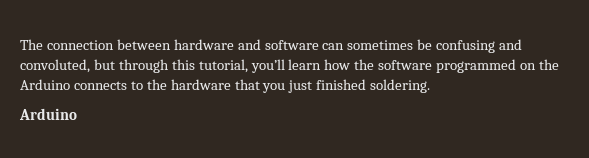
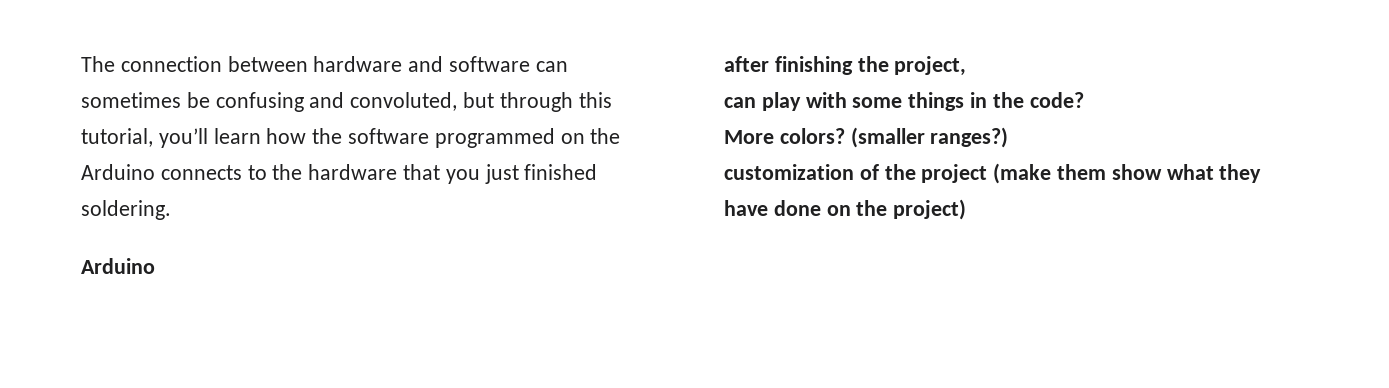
+ after finishing the project,
+ can play with some things in the code?
+ More colors? (smaller ranges?)
+ customization of the project (make them show what they have done on the project)

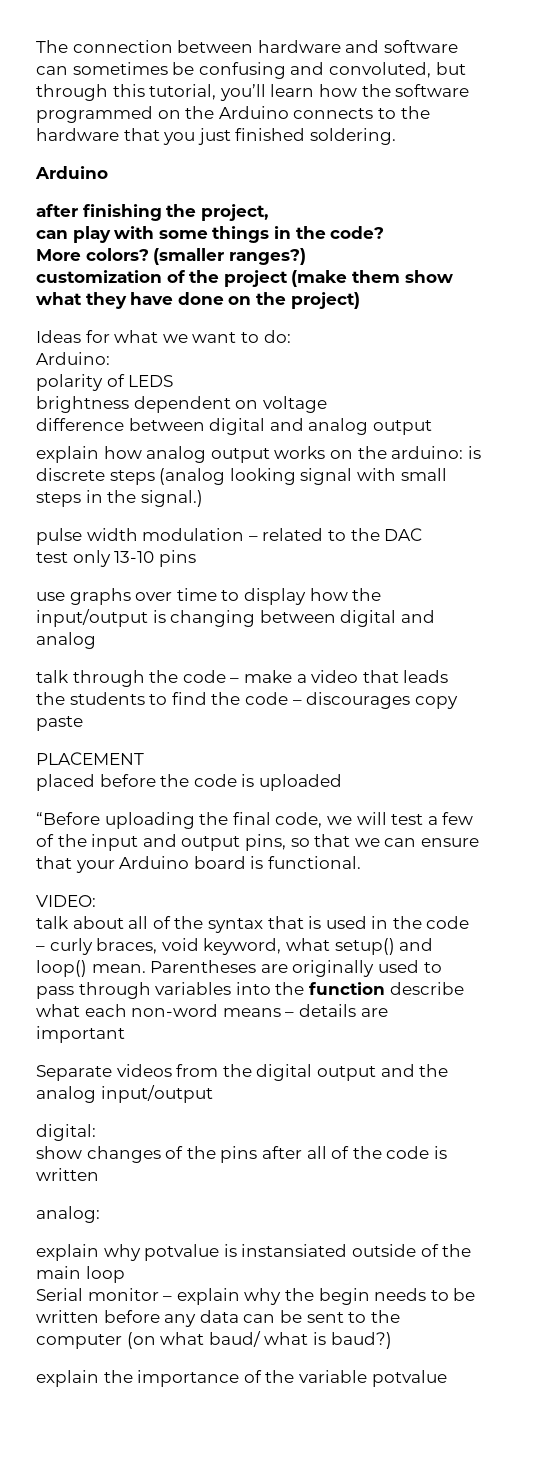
+ Ideas for what we want to do:
+ Arduino:
+ polarity of LEDS
+ brightness dependent on voltage
+ difference between digital and analog output
+ explain how analog output works on the arduino: is discrete steps (analog looking signal with small steps in the signal.)
+ pulse width modulation – related to the DAC
+ test only 13-10 pins
+ use graphs over time to display how the input/output is changing between digital and analog
+ talk through the code – make a video that leads the students to find the code – discourages copy paste
+ PLACEMENT
+ placed before the code is uploaded
+ “Before uploading the final code, we will test a few of the input and output pins, so that we can ensure that your Arduino board is functional.
+ VIDEO:
+ talk about all of the syntax that is used in the code – curly braces, void keyword, what setup() and loop() mean. Parentheses are originally used to pass through variables into the function describe what each non-word means – details are important
+ Separate videos from the digital output and the analog input/output
+ digital:
+ show changes of the pins after all of the code is written
+ analog:
+ explain why potvalue is instansiated outside of the main loop
+ Serial monitor – explain why the begin needs to be written before any data can be sent to the computer (on what baud/ what is baud?)
+ explain the importance of the variable potvalue

